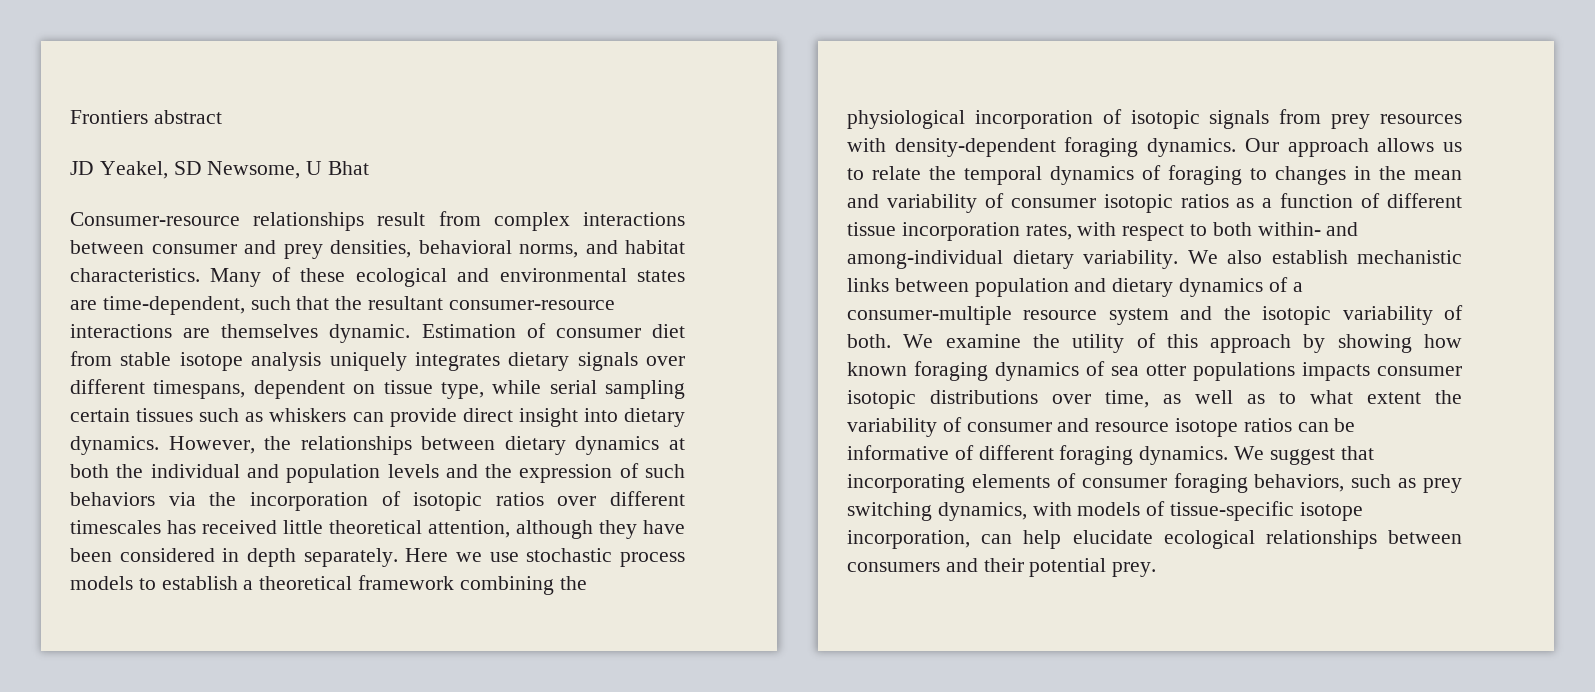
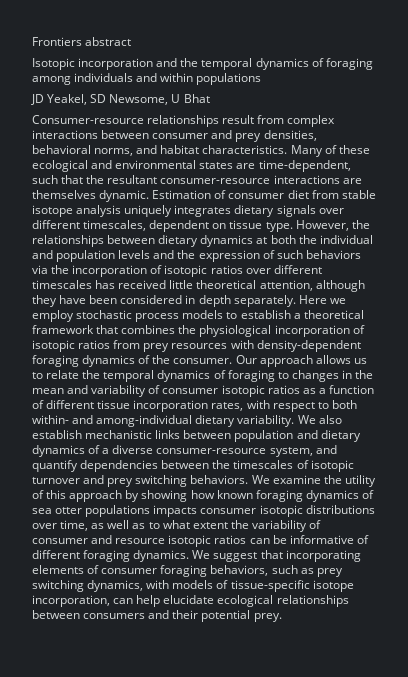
+ Isotopic incorporation and the temporal dynamics of foraging among individuals and within populations
- Estimation of consumer diet from stable isotope analysis uniquely integrates dietary signals over different timespans, dependent on tissue type, while serial sampling certain tissues such as whiskers can provide direct insight into dietary dynamics.
+ Estimation of consumer diet from stable isotope analysis uniquely integrates dietary signals over different timescales, dependent on tissue type.
- Here we use stochastic process models to establish a theoretical framework combining the physiological incorporation of isotopic signals from prey resources with density-dependent foraging dynamics.
+ Here we employ stochastic process models to establish a theoretical framework that combines the physiological incorporation of isotopic ratios from prey resources with density-dependent foraging dynamics of the consumer.
- We also establish mechanistic links between population and dietary dynamics of a consumer-multiple resource system and the isotopic variability of both.
+ We also establish mechanistic links between population and dietary dynamics of a diverse consumer-resource system, and quantify dependencies between the timescales of isotopic turnover and prey switching behaviors.
- We examine the utility of this approach by showing how known foraging dynamics of sea otter populations impacts consumer isotopic distributions over time, as well as to what extent the variability of consumer and resource isotope ratios can be informative of different foraging dynamics.
+ We examine the utility of this approach by showing how known foraging dynamics of sea otter populations impacts consumer isotopic distributions over time, as well as to what extent the variability of consumer and resource isotopic ratios can be informative of different foraging dynamics.

